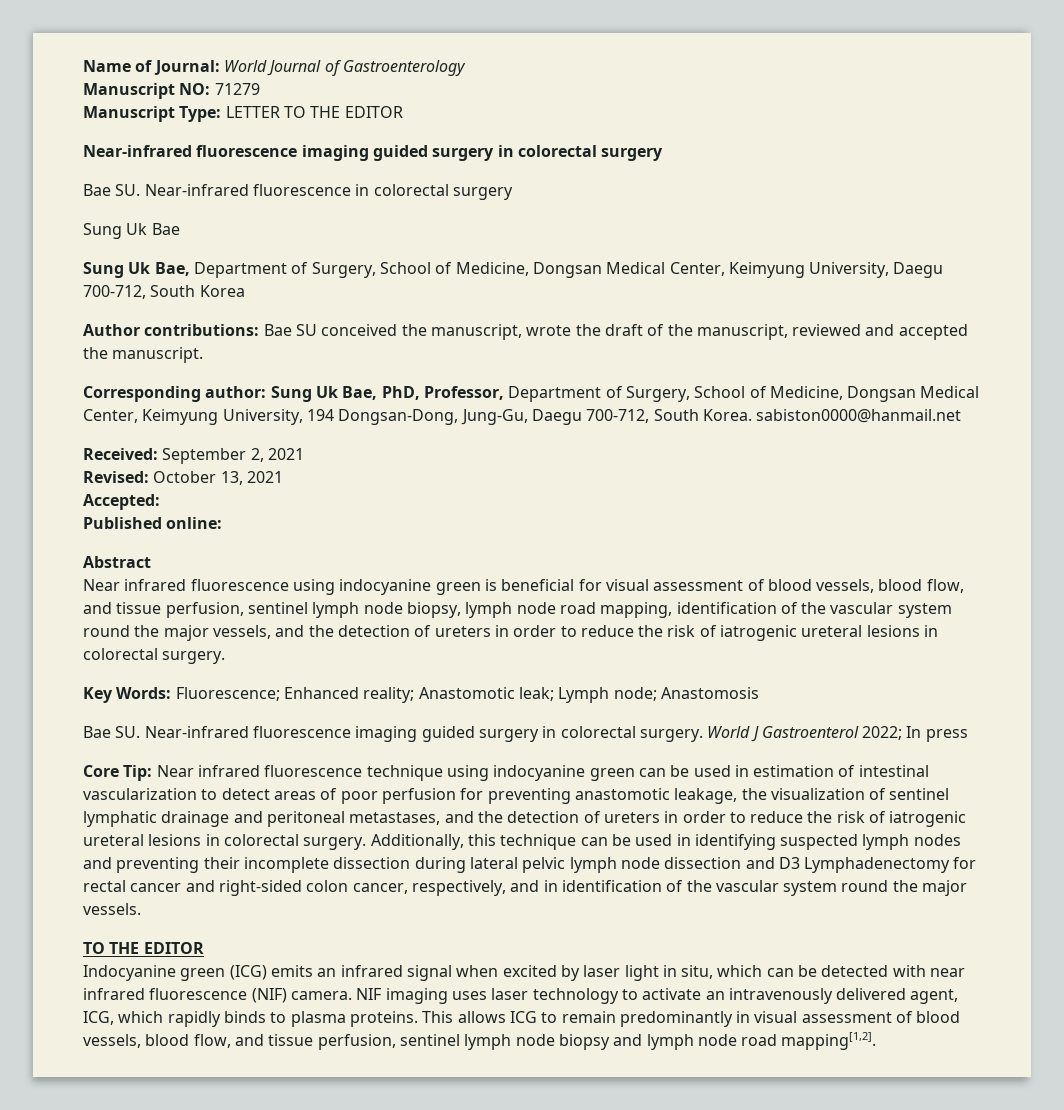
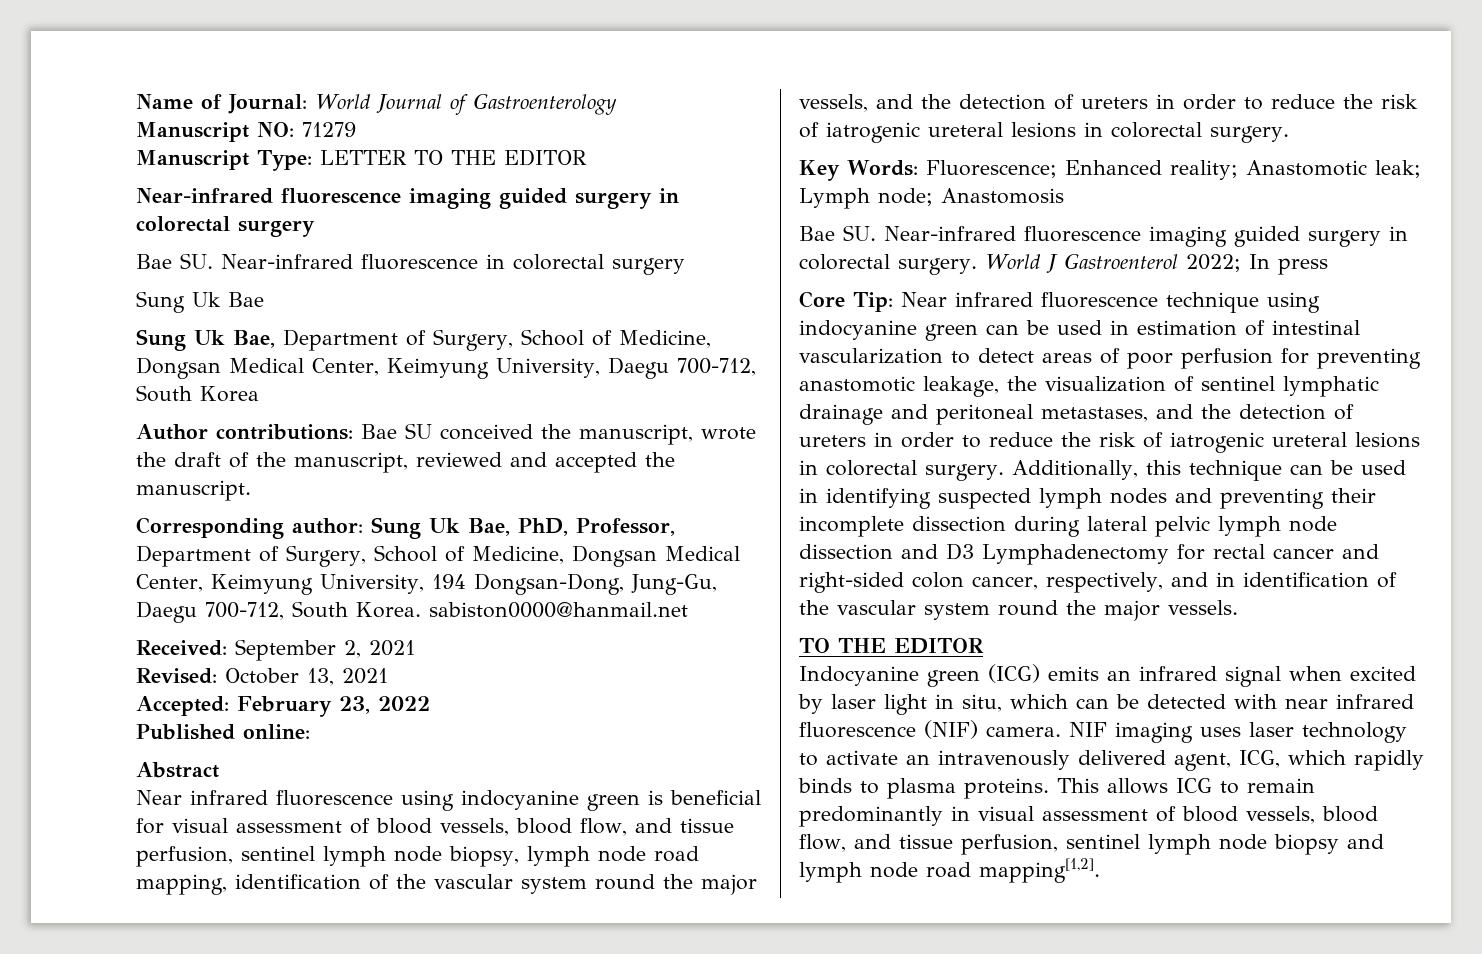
- Accepted:
+ Accepted: February 23, 2022

